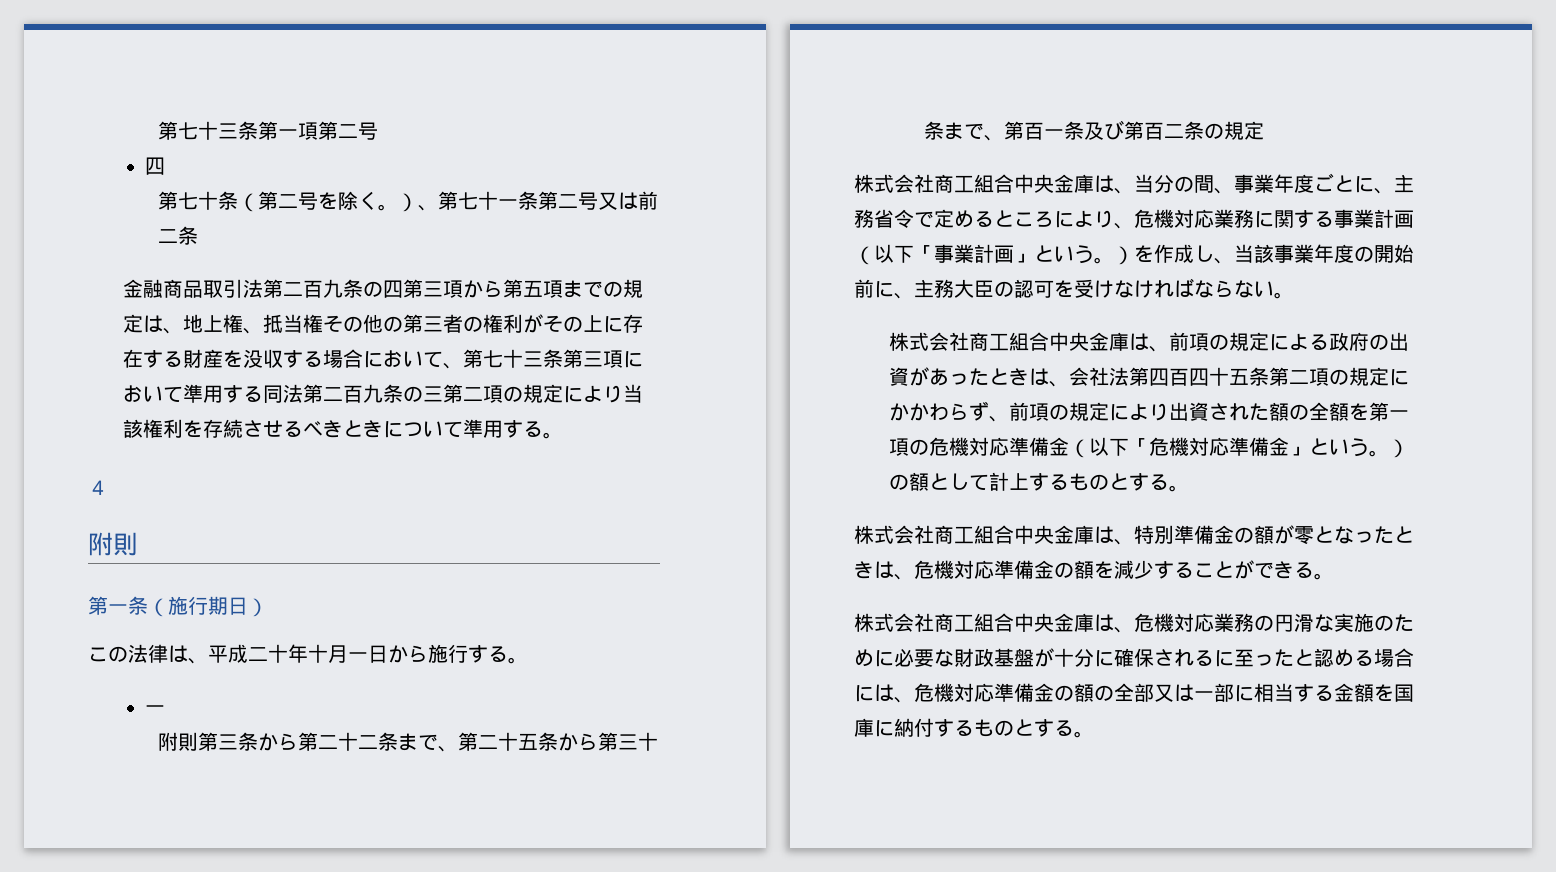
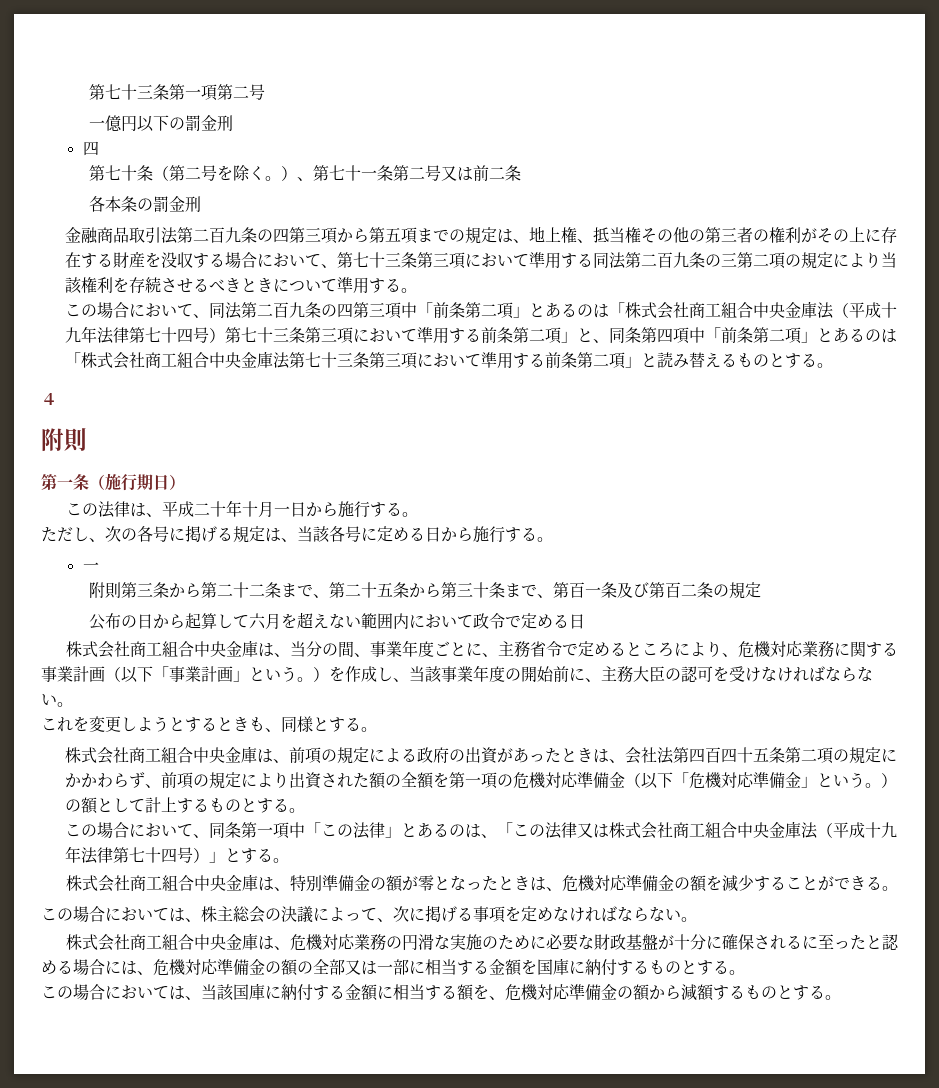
+ 一億円以下の罰金刑
+ 各本条の罰金刑
+ この場合において、同法第二百九条の四第三項中「前条第二項」とあるのは「株式会社商工組合中央金庫法（平成十九年法律第七十四号）第七十三条第三項において準用する前条第二項」と、同条第四項中「前条第二項」とあるのは「株式会社商工組合中央金庫法第七十三条第三項において準用する前条第二項」と読み替えるものとする。
+ ただし、次の各号に掲げる規定は、当該各号に定める日から施行する。
+ 公布の日から起算して六月を超えない範囲内において政令で定める日
+ これを変更しようとするときも、同様とする。
+ この場合において、同条第一項中「この法律」とあるのは、「この法律又は株式会社商工組合中央金庫法（平成十九年法律第七十四号）」とする。
+ この場合においては、株主総会の決議によって、次に掲げる事項を定めなければならない。
+ この場合においては、当該国庫に納付する金額に相当する額を、危機対応準備金の額から減額するものとする。

